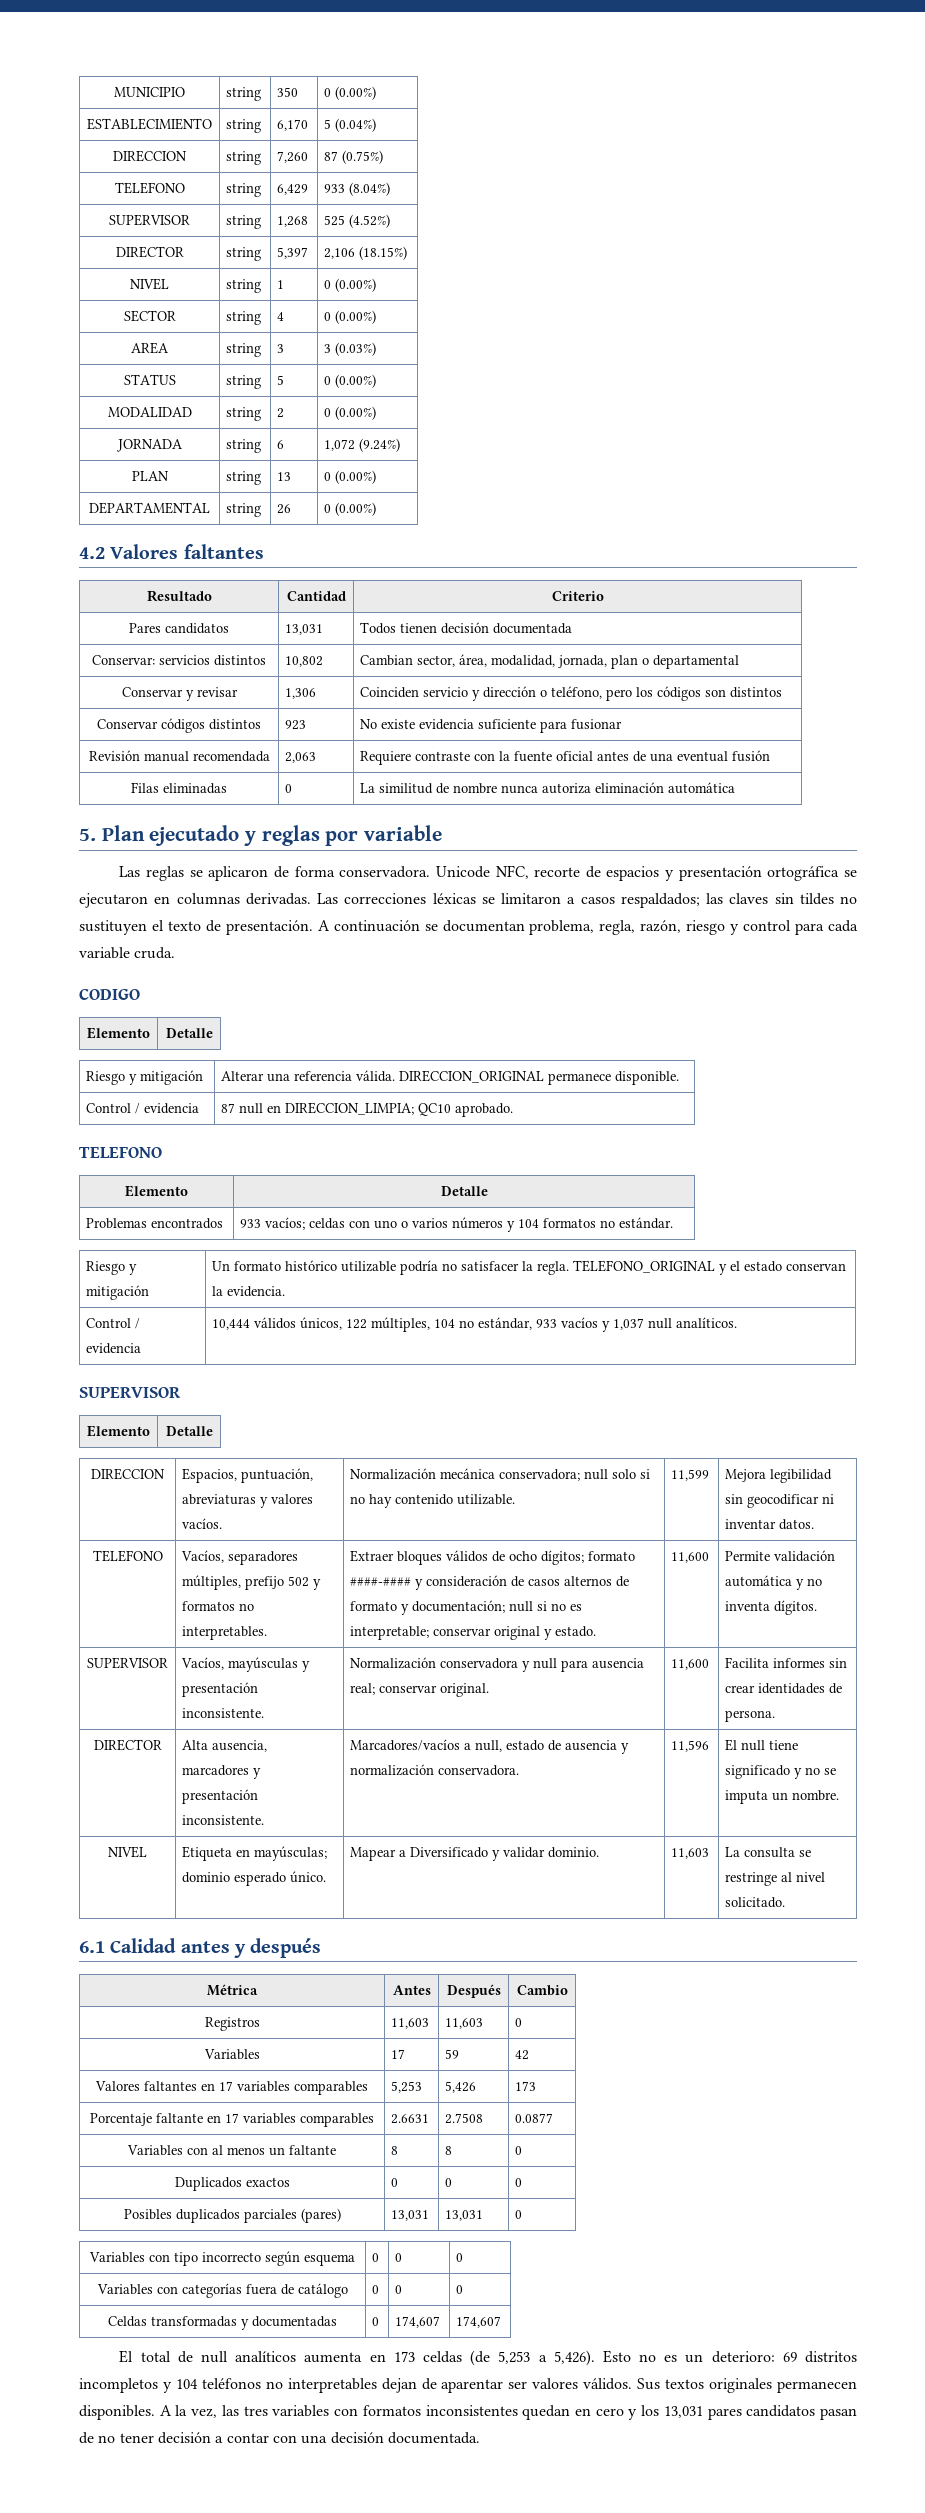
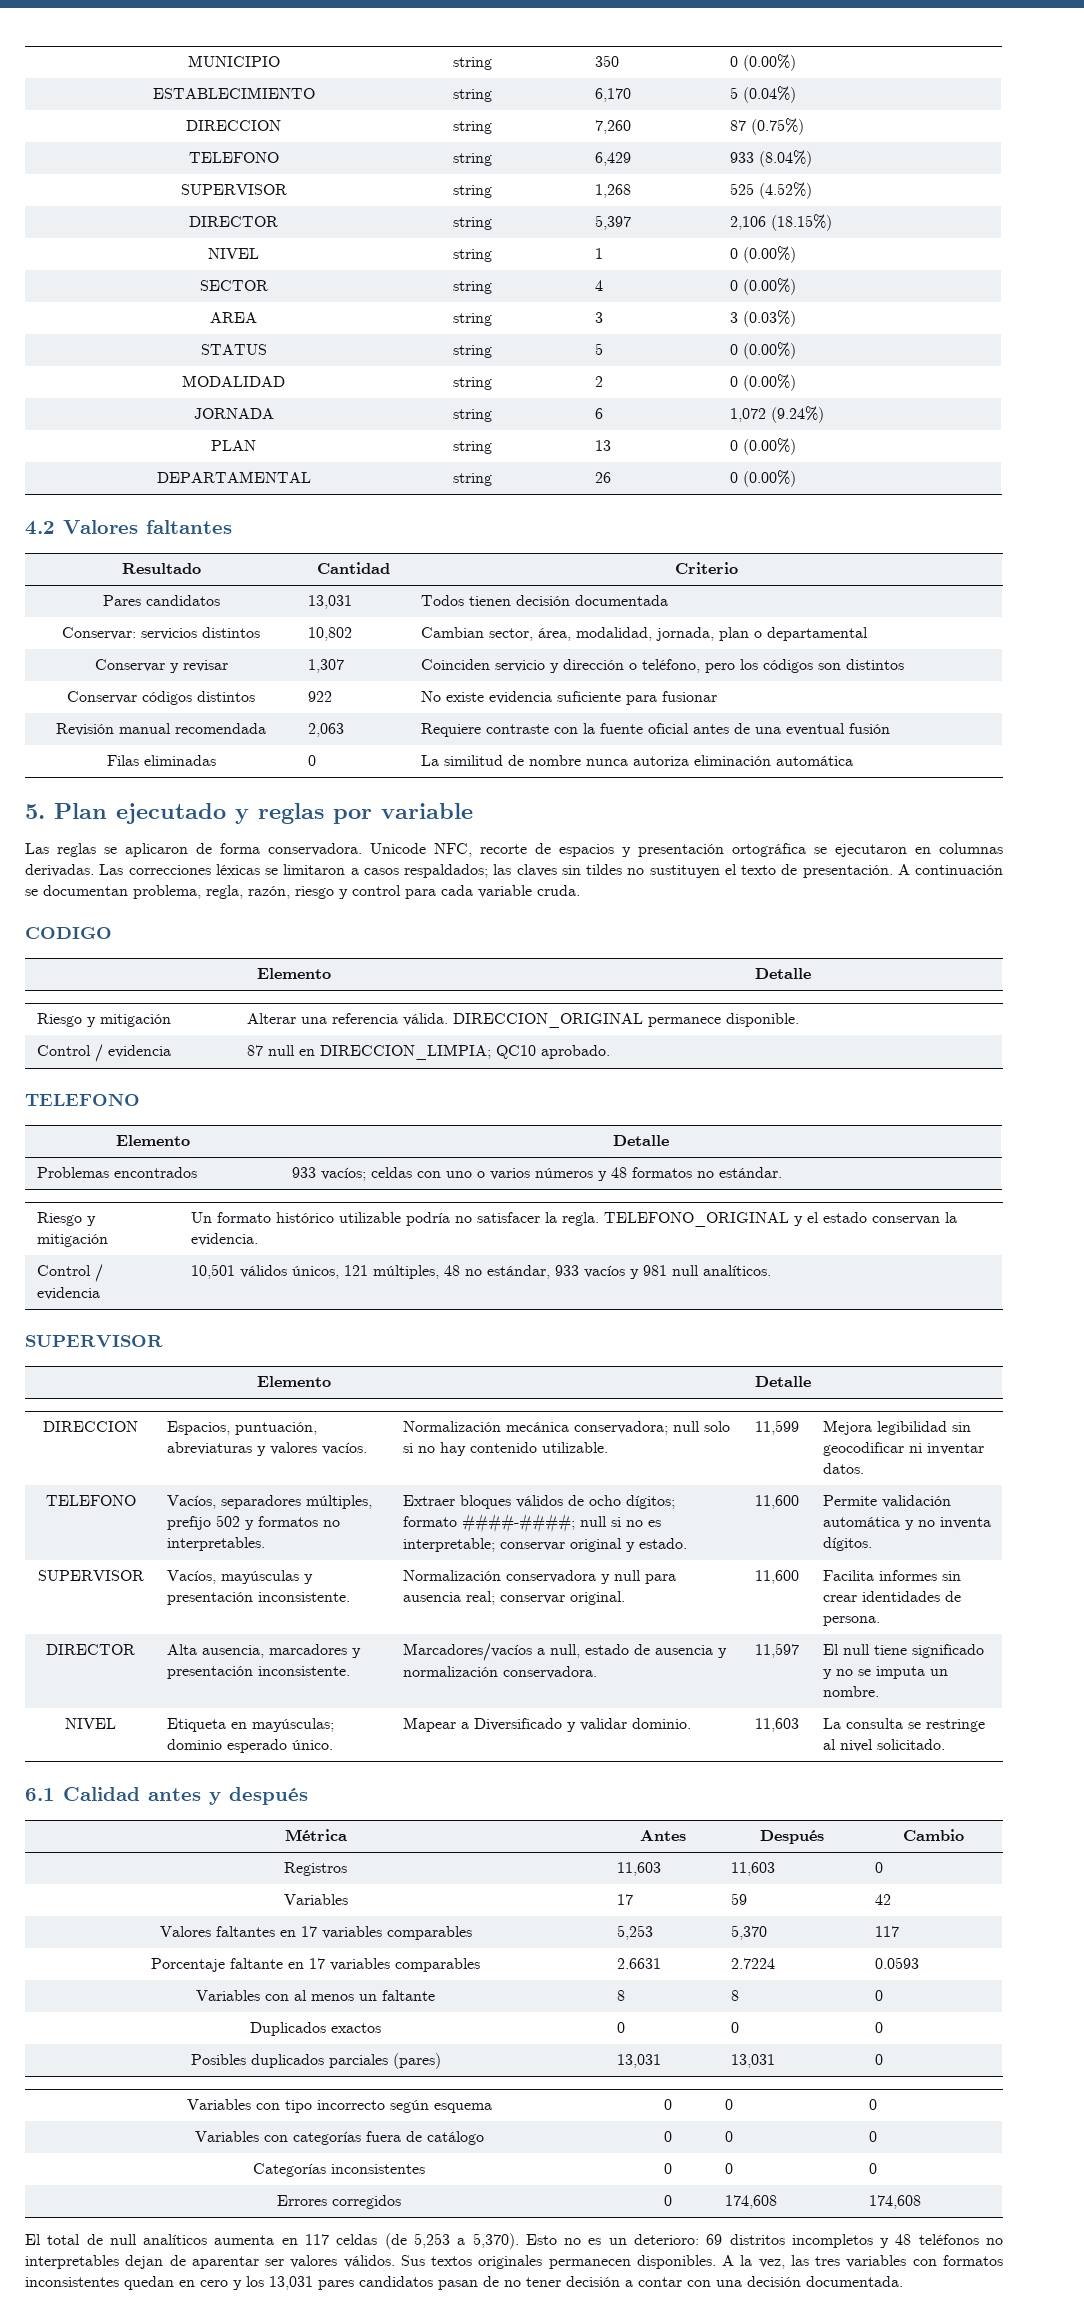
- Conservar y revisar | 1,306 | Coinciden servicio y dirección o teléfono, pero los códigos son distintos
+ Conservar y revisar | 1,307 | Coinciden servicio y dirección o teléfono, pero los códigos son distintos
- Conservar códigos distintos | 923 | No existe evidencia suficiente para fusionar
+ Conservar códigos distintos | 922 | No existe evidencia suficiente para fusionar
- Problemas encontrados | 933 vacíos; celdas con uno o varios números y 104 formatos no estándar.
+ Problemas encontrados | 933 vacíos; celdas con uno o varios números y 48 formatos no estándar.
- Control / evidencia | 10,444 válidos únicos, 122 múltiples, 104 no estándar, 933 vacíos y 1,037 null analíticos.
+ Control / evidencia | 10,501 válidos únicos, 121 múltiples, 48 no estándar, 933 vacíos y 981 null analíticos.
- Extraer bloques válidos de ocho dígitos; formato ####-#### y consideración de casos alternos de formato y documentación; null si no es interpretable; conservar original y estado.
+ Extraer bloques válidos de ocho dígitos; formato ####-####; null si no es interpretable; conservar original y estado.
- DIRECTOR | Alta ausencia, marcadores y presentación inconsistente. | Marcadores/vacíos a null, estado de ausencia y normalización conservadora. | 11,596 | El null tiene significado y no se imputa un nombre.
+ DIRECTOR | Alta ausencia, marcadores y presentación inconsistente. | Marcadores/vacíos a null, estado de ausencia y normalización conservadora. | 11,597 | El null tiene significado y no se imputa un nombre.
- Valores faltantes en 17 variables comparables | 5,253 | 5,426 | 173
+ Valores faltantes en 17 variables comparables | 5,253 | 5,370 | 117
- Porcentaje faltante en 17 variables comparables | 2.6631 | 2.7508 | 0.0877
+ Porcentaje faltante en 17 variables comparables | 2.6631 | 2.7224 | 0.0593
- Celdas transformadas y documentadas | 0 | 174,607 | 174,607
+ Categorías inconsistentes | 0 | 0 | 0
+ Errores corregidos | 0 | 174,608 | 174,608
- El total de null analíticos aumenta en 173 celdas (de 5,253 a 5,426).
+ El total de null analíticos aumenta en 117 celdas (de 5,253 a 5,370).
- Esto no es un deterioro: 69 distritos incompletos y 104 teléfonos no interpretables dejan de aparentar ser valores válidos.
+ Esto no es un deterioro: 69 distritos incompletos y 48 teléfonos no interpretables dejan de aparentar ser valores válidos.

